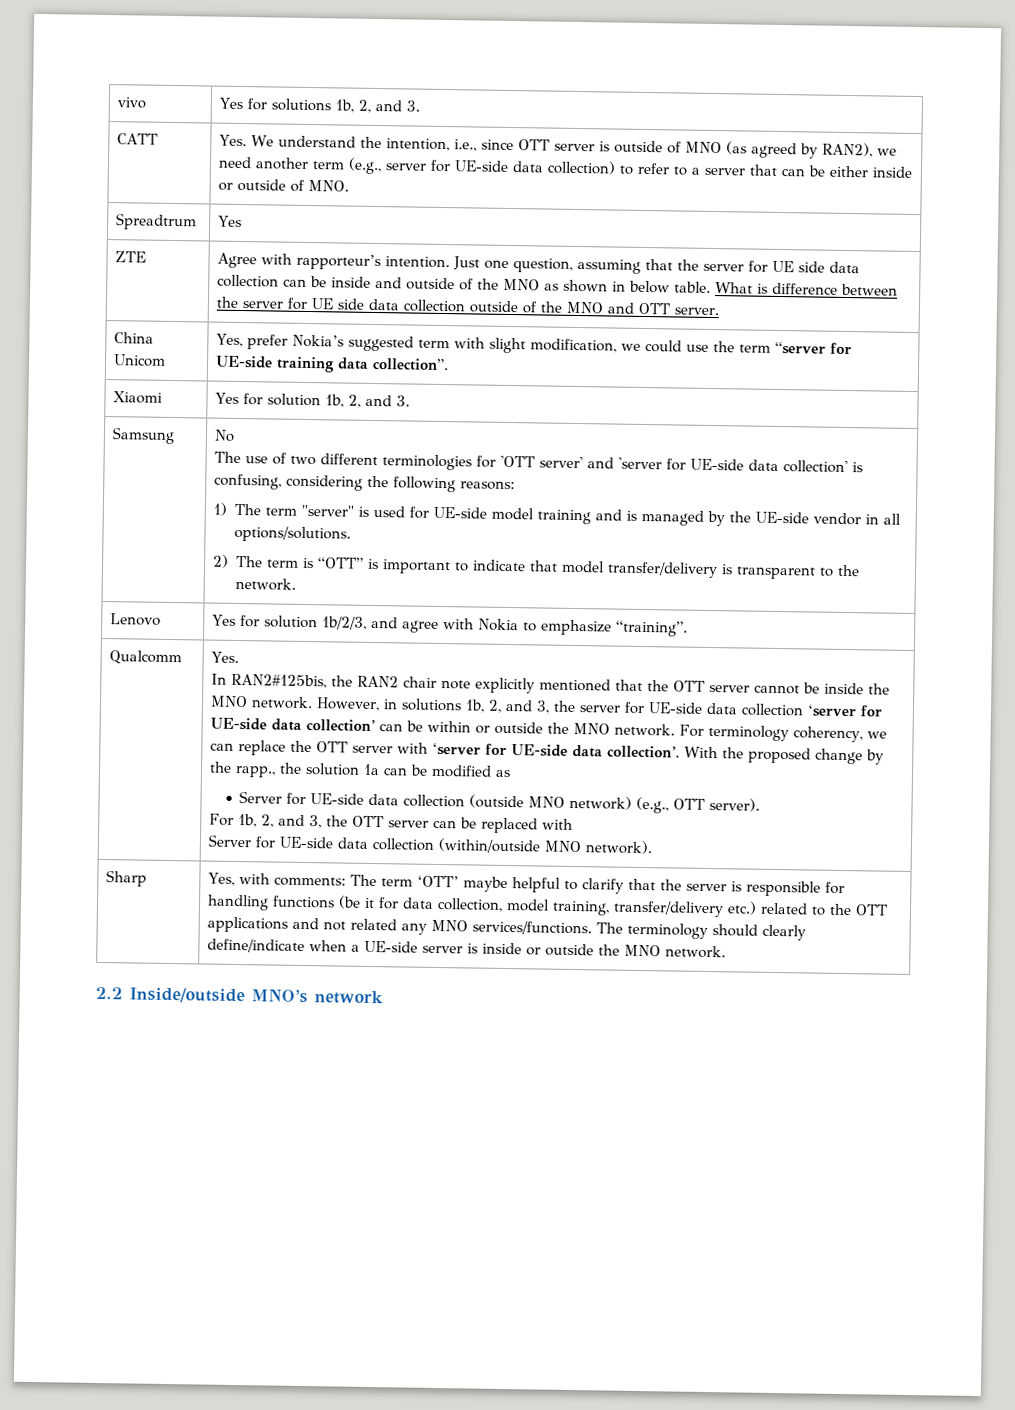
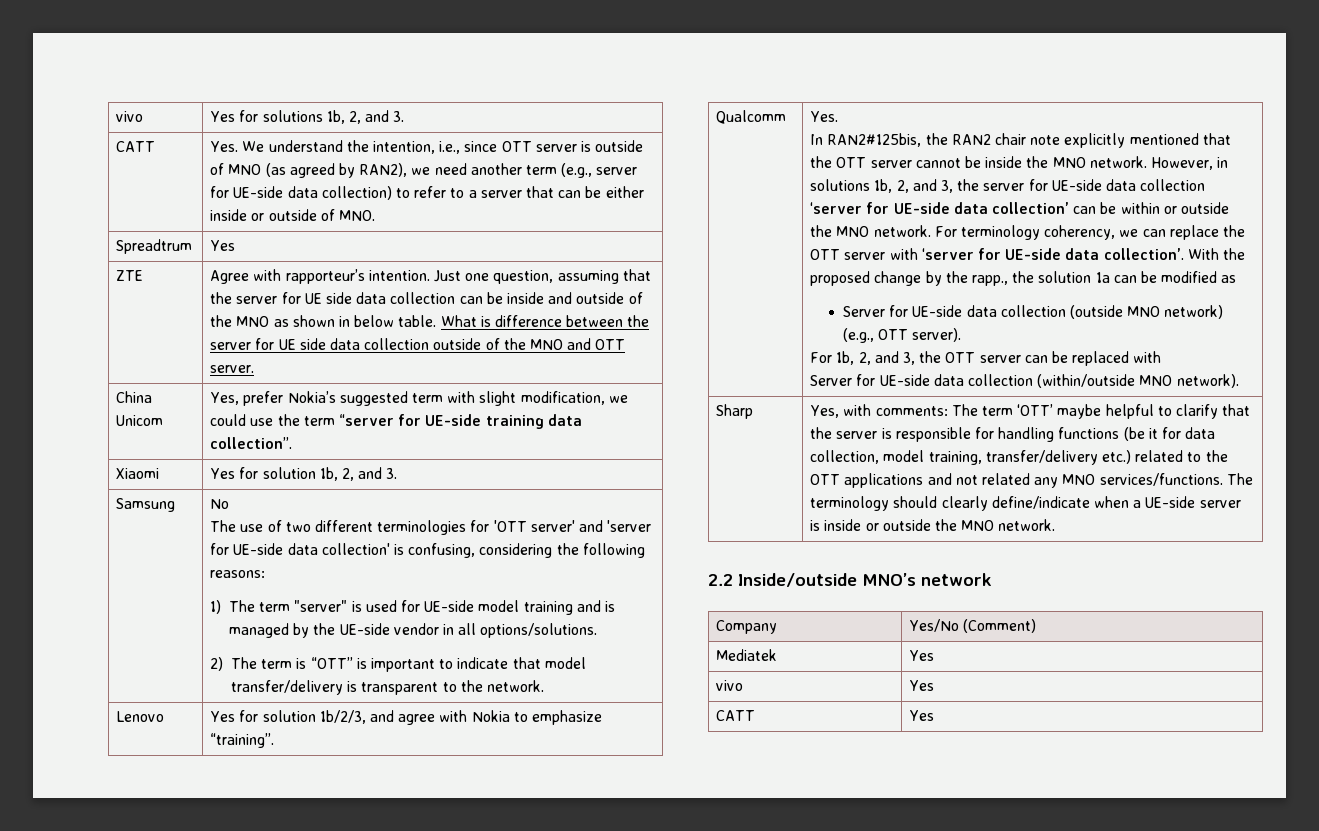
+ Company | Yes/No (Comment)
+ Mediatek | Yes
+ vivo | Yes
+ CATT | Yes

